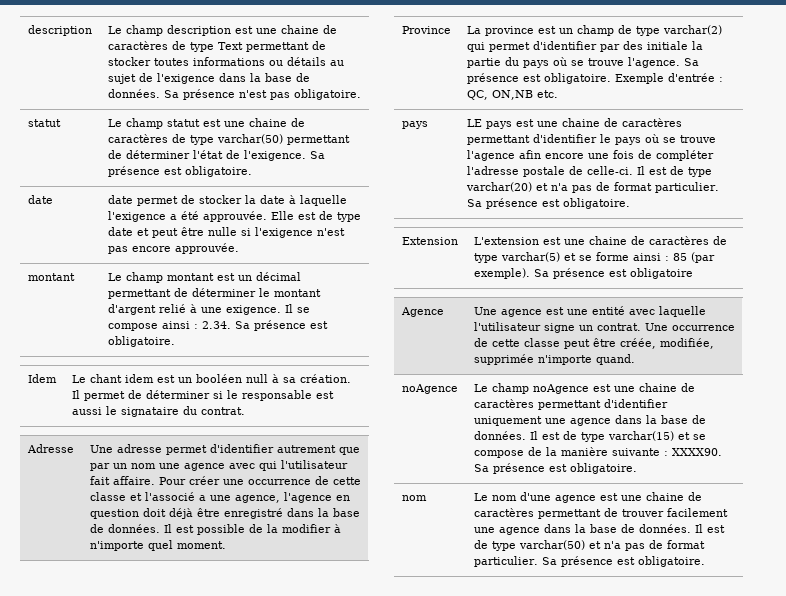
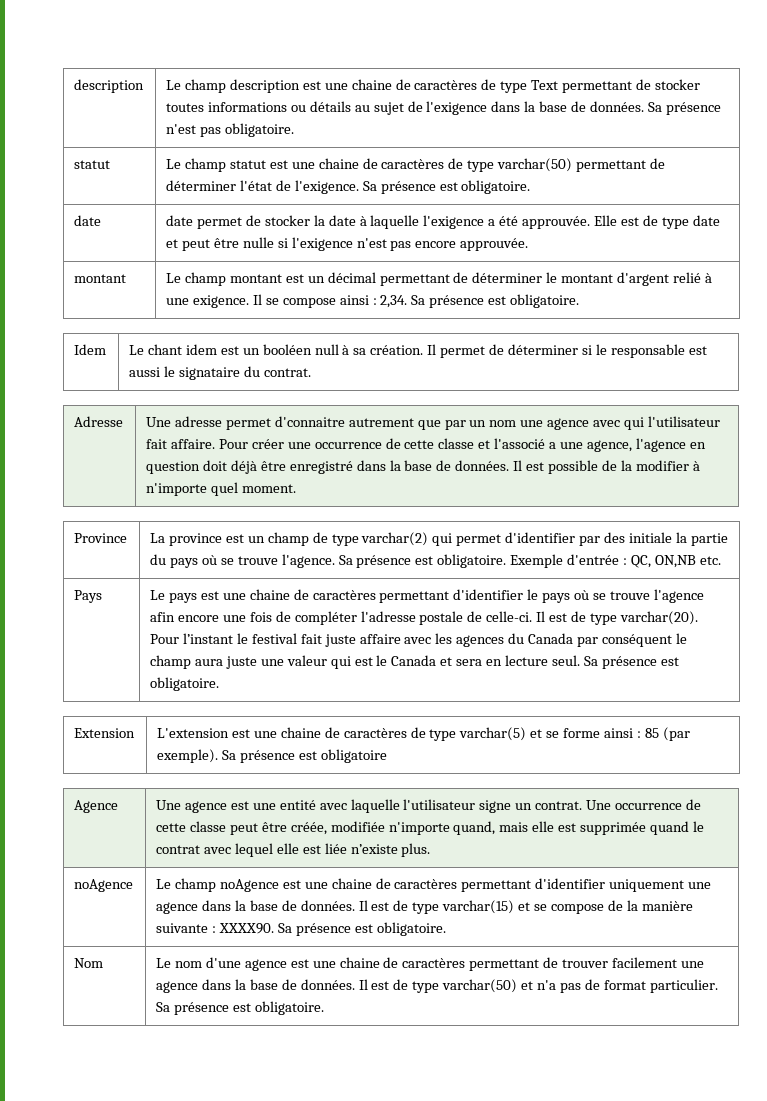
- montant | Le champ montant est un décimal permettant de déterminer le montant d'argent relié à une exigence. Il se compose ainsi : 2.34. Sa présence est obligatoire.
+ montant | Le champ montant est un décimal permettant de déterminer le montant d'argent relié à une exigence. Il se compose ainsi : 2,34. Sa présence est obligatoire.
- Une adresse permet d'identifier autrement que par un nom une agence avec qui l'utilisateur fait affaire.
+ Une adresse permet d'connaitre autrement que par un nom une agence avec qui l'utilisateur fait affaire.
- pays | LE pays est une chaine de caractères permettant d'identifier le pays où se trouve l'agence afin encore une fois de compléter l'adresse postale de celle-ci.
+ Pays | Le pays est une chaine de caractères permettant d'identifier le pays où se trouve l'agence afin encore une fois de compléter l'adresse postale de celle-ci.
- Il est de type varchar(20) et n'a pas de format particulier.
+ Il est de type varchar(20). Pour l’instant le festival fait juste affaire avec les agences du Canada par conséquent le champ aura juste une valeur qui est le Canada et sera en lecture seul.
- Agence | Une agence est une entité avec laquelle l'utilisateur signe un contrat. Une occurrence de cette classe peut être créée, modifiée, supprimée n'importe quand.
+ Agence | Une agence est une entité avec laquelle l'utilisateur signe un contrat. Une occurrence de cette classe peut être créée, modifiée n'importe quand, mais elle est supprimée quand le contrat avec lequel elle est liée n’existe plus.
- nom | Le nom d'une agence est une chaine de caractères permettant de trouver facilement une agence dans la base de données. Il est de type varchar(50) et n'a pas de format particulier. Sa présence est obligatoire.
+ Nom | Le nom d'une agence est une chaine de caractères permettant de trouver facilement une agence dans la base de données. Il est de type varchar(50) et n'a pas de format particulier. Sa présence est obligatoire.

